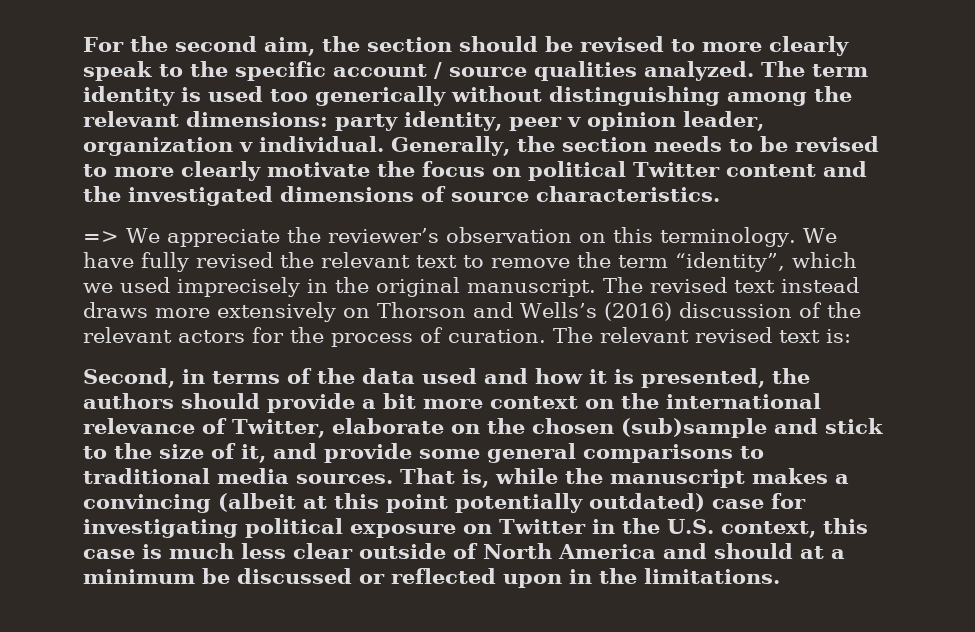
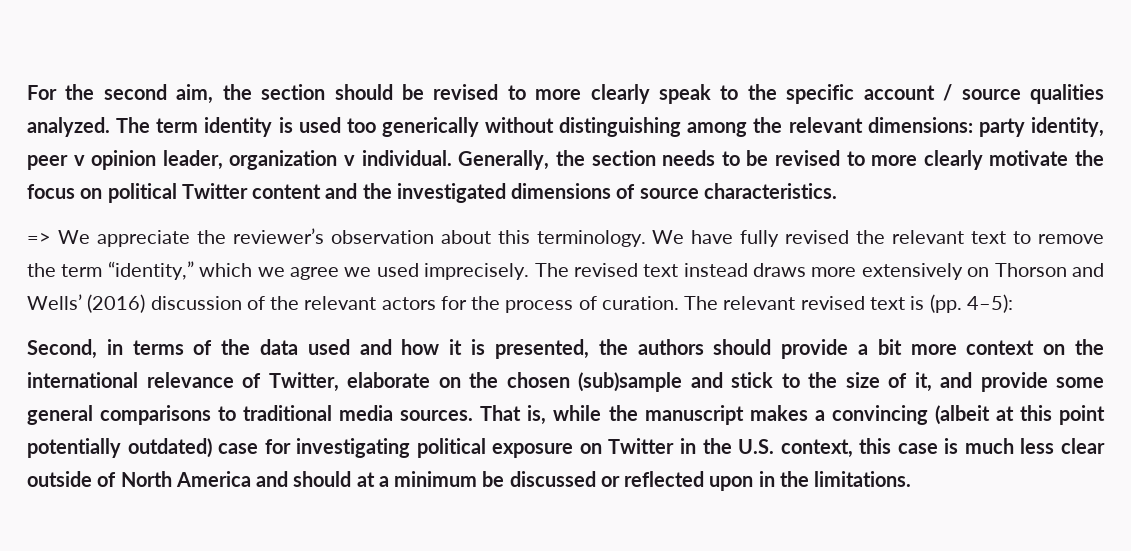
- => We appreciate the reviewer’s observation on this terminology.
+ => We appreciate the reviewer’s observation about this terminology.
- We have fully revised the relevant text to remove the term “identity”, which we used imprecisely in the original manuscript.
+ We have fully revised the relevant text to remove the term “identity,” which we agree we used imprecisely.
- The revised text instead draws more extensively on Thorson and Wells’s (2016) discussion of the relevant actors for the process of curation.
+ The revised text instead draws more extensively on Thorson and Wells’ (2016) discussion of the relevant actors for the process of curation.
- The relevant revised text is:
+ The relevant revised text is (pp. 4–5):

